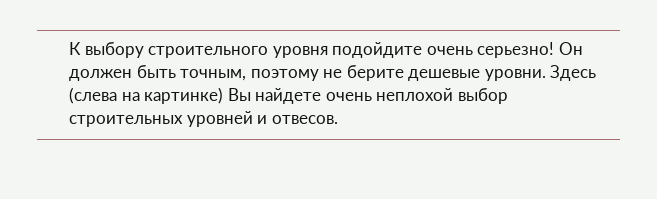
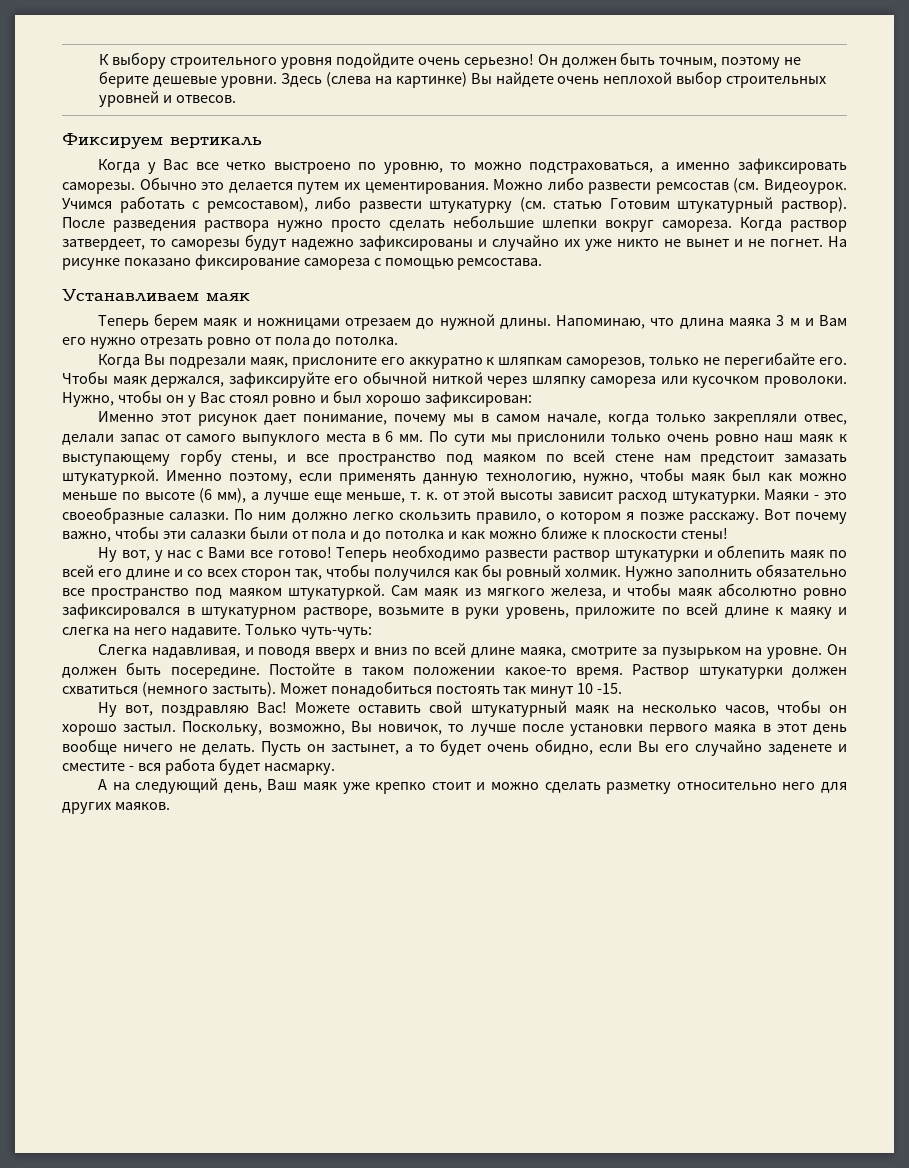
+ Фиксируем вертикаль
+ Когда у Вас все четко выстроено по уровню, то можно подстраховаться, а именно зафиксировать саморезы. Обычно это делается путем их цементирования. Можно либо развести ремсостав (см. Видеоурок. Учимся работать с ремсоставом), либо развести штукатурку (см. статью Готовим штукатурный раствор). После разведения раствора нужно просто сделать небольшие шлепки вокруг самореза. Когда раствор затвердеет, то саморезы будут надежно зафиксированы и случайно их уже никто не вынет и не погнет. На рисунке показано фиксирование самореза с помощью ремсостава.
+ Устанавливаем маяк
+ Теперь берем маяк и ножницами отрезаем до нужной длины. Напоминаю, что длина маяка 3 м и Вам его нужно отрезать ровно от пола до потолка.
+ Когда Вы подрезали маяк, прислоните его аккуратно к шляпкам саморезов, только не перегибайте его. Чтобы маяк держался, зафиксируйте его обычной ниткой через шляпку самореза или кусочком проволоки. Нужно, чтобы он у Вас стоял ровно и был хорошо зафиксирован:
+ Именно этот рисунок дает понимание, почему мы в самом начале, когда только закрепляли отвес, делали запас от самого выпуклого места в 6 мм. По сути мы прислонили только очень ровно наш маяк к выступающему горбу стены, и все пространство под маяком по всей стене нам предстоит замазать штукатуркой. Именно поэтому, если применять данную технологию, нужно, чтобы маяк был как можно меньше по высоте (6 мм), а лучше еще меньше, т. к. от этой высоты зависит расход штукатурки. Маяки - это своеобразные салазки. По ним должно легко скользить правило, о котором я позже расскажу. Вот почему важно, чтобы эти салазки были от пола и до потолка и как можно ближе к плоскости стены!
+ Ну вот, у нас с Вами все готово! Теперь необходимо развести раствор штукатурки и облепить маяк по всей его длине и со всех сторон так, чтобы получился как бы ровный холмик. Нужно заполнить обязательно все пространство под маяком штукатуркой. Сам маяк из мягкого железа, и чтобы маяк абсолютно ровно зафиксировался в штукатурном растворе, возьмите в руки уровень, приложите по всей длине к маяку и слегка на него надавите. Только чуть-чуть:
+ Слегка надавливая, и поводя вверх и вниз по всей длине маяка, смотрите за пузырьком на уровне. Он должен быть посередине. Постойте в таком положении какое-то время. Раствор штукатурки должен схватиться (немного застыть). Может понадобиться постоять так минут 10 -15.
+ Ну вот, поздравляю Вас! Можете оставить свой штукатурный маяк на несколько часов, чтобы он хорошо застыл. Поскольку, возможно, Вы новичок, то лучше после установки первого маяка в этот день вообще ничего не делать. Пусть он застынет, а то будет очень обидно, если Вы его случайно заденете и сместите - вся работа будет насмарку.
+ А на следующий день, Ваш маяк уже крепко стоит и можно сделать разметку относительно него для других маяков.

